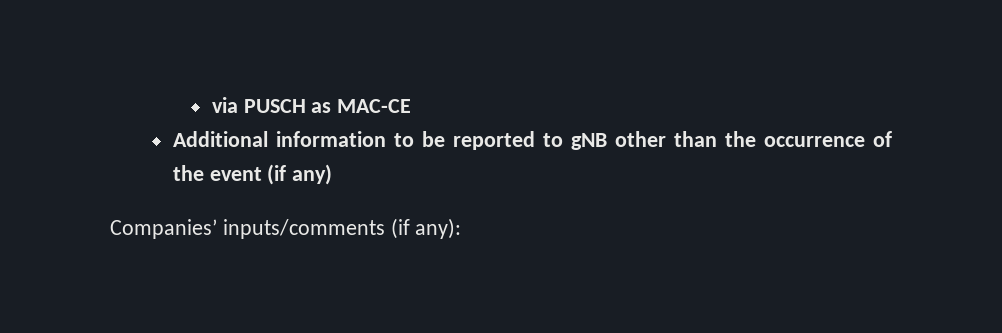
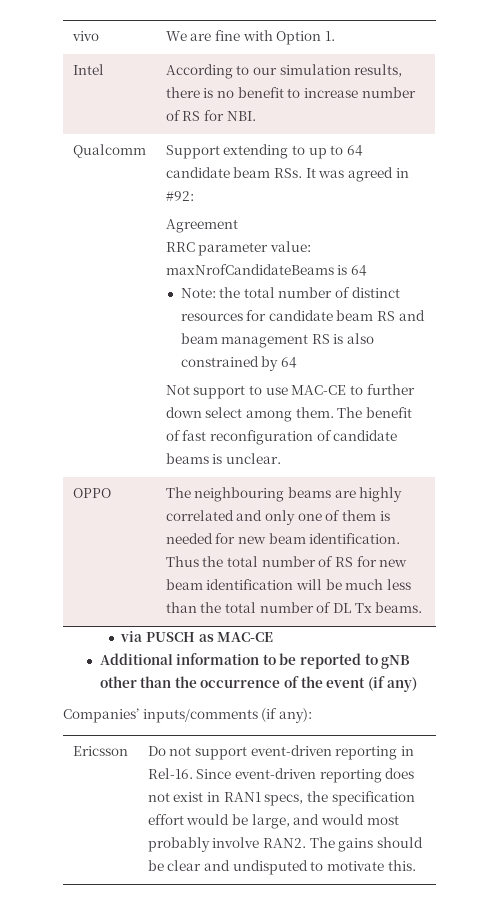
+ vivo | We are fine with Option 1.
+ Intel | According to our simulation results, there is no benefit to increase number of RS for NBI.
+ Qualcomm | Support extending to up to 64 candidate beam RSs. It was agreed in #92:
+ Agreement
+ RRC parameter value: maxNrofCandidateBeams is 64
+ Note: the total number of distinct resources for candidate beam RS and beam management RS is also constrained by 64
+ Not support to use MAC-CE to further down select among them. The benefit of fast reconfiguration of candidate beams is unclear.
+ OPPO | The neighbouring beams are highly correlated and only one of them is needed for new beam identification. Thus the total number of RS for new beam identification will be much less than the total number of DL Tx beams.
+ Ericsson | Do not support event-driven reporting in Rel-16. Since event-driven reporting does not exist in RAN1 specs, the specification effort would be large, and would most probably involve RAN2. The gains should be clear and undisputed to motivate this.

